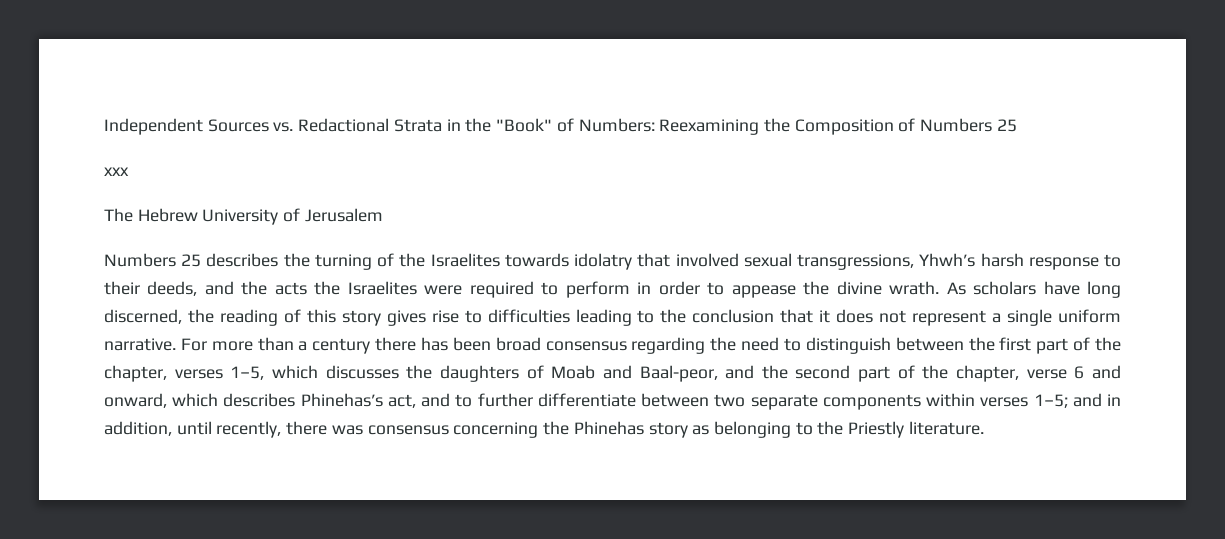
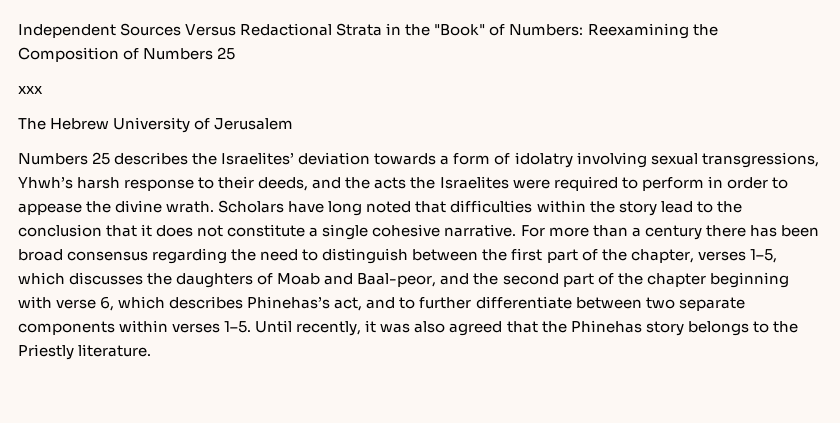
- Independent Sources vs. Redactional Strata in the "Book" of Numbers: Reexamining the Composition of Numbers 25
+ Independent Sources Versus Redactional Strata in the "Book" of Numbers: Reexamining the Composition of Numbers 25
- Numbers 25 describes the turning of the Israelites towards idolatry that involved sexual transgressions, Yhwh’s harsh response to their deeds, and the acts the Israelites were required to perform in order to appease the divine wrath.
+ Numbers 25 describes the Israelites’ deviation towards a form of idolatry involving sexual transgressions, Yhwh’s harsh response to their deeds, and the acts the Israelites were required to perform in order to appease the divine wrath.
- As scholars have long discerned, the reading of this story gives rise to difficulties leading to the conclusion that it does not represent a single uniform narrative.
+ Scholars have long noted that difficulties within the story lead to the conclusion that it does not constitute a single cohesive narrative.
- For more than a century there has been broad consensus regarding the need to distinguish between the first part of the chapter, verses 1–5, which discusses the daughters of Moab and Baal-peor, and the second part of the chapter, verse 6 and onward, which describes Phinehas’s act, and to further differentiate between two separate components within verses 1–5; and in addition, until recently, there was consensus concerning the Phinehas story as belonging to the Priestly literature.
+ For more than a century there has been broad consensus regarding the need to distinguish between the first part of the chapter, verses 1–5, which discusses the daughters of Moab and Baal-peor, and the second part of the chapter beginning with verse 6, which describes Phinehas’s act, and to further differentiate between two separate components within verses 1–5. Until recently, it was also agreed that the Phinehas story belongs to the Priestly literature.

